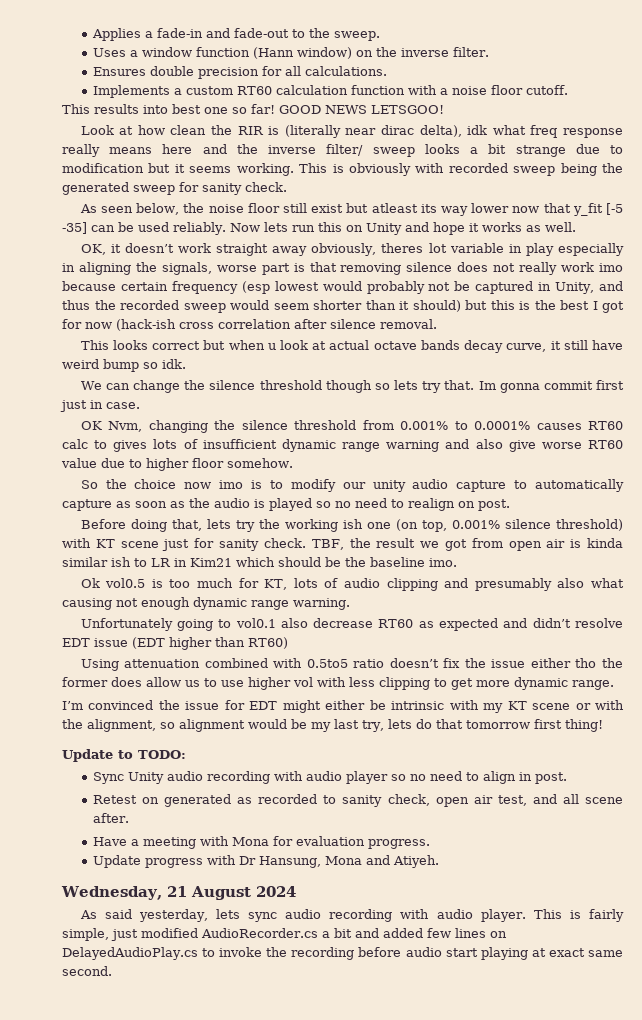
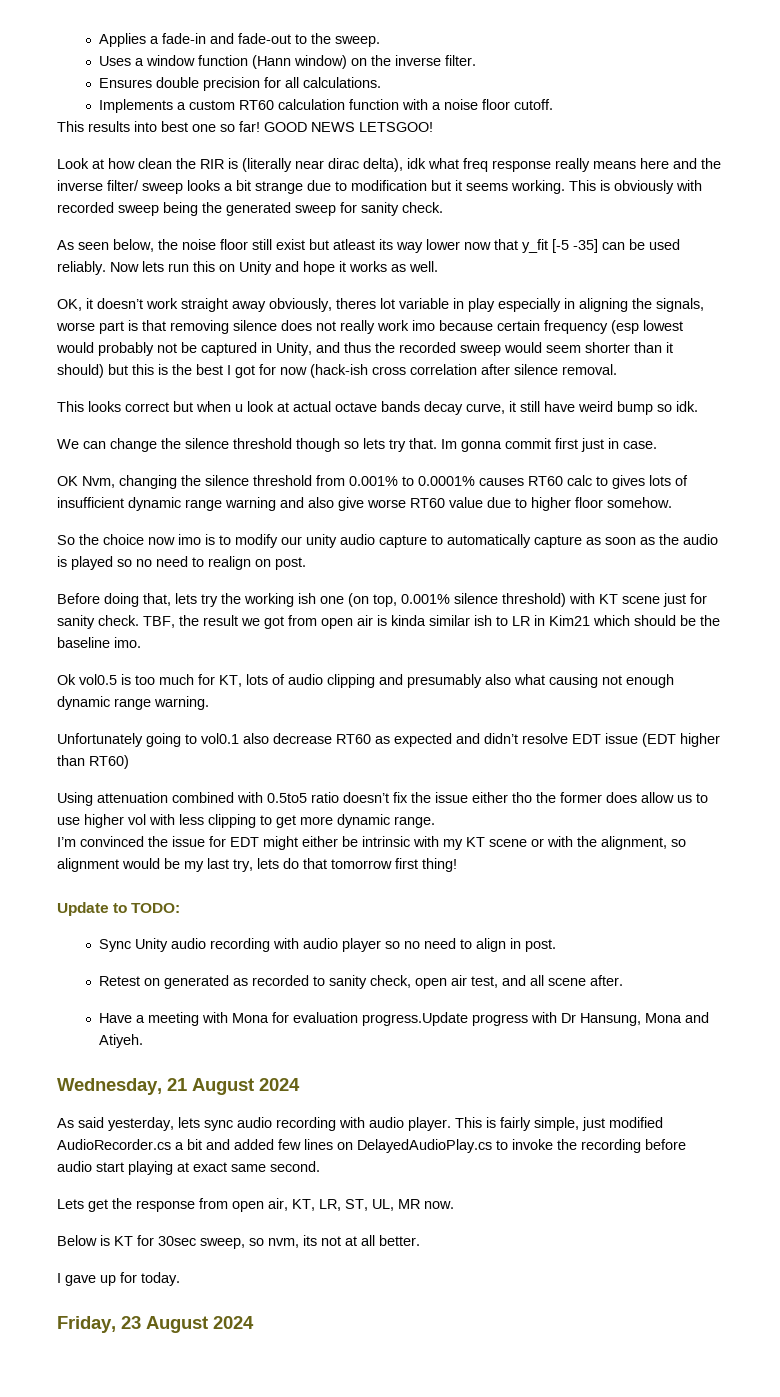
- Have a meeting with Mona for evaluation progress.
- Update progress with Dr Hansung, Mona and Atiyeh.
+ Have a meeting with Mona for evaluation progress.Update progress with Dr Hansung, Mona and Atiyeh.
+ Lets get the response from open air, KT, LR, ST, UL, MR now.
+ Below is KT for 30sec sweep, so nvm, its not at all better.
+ I gave up for today.
+ Friday, 23 August 2024

